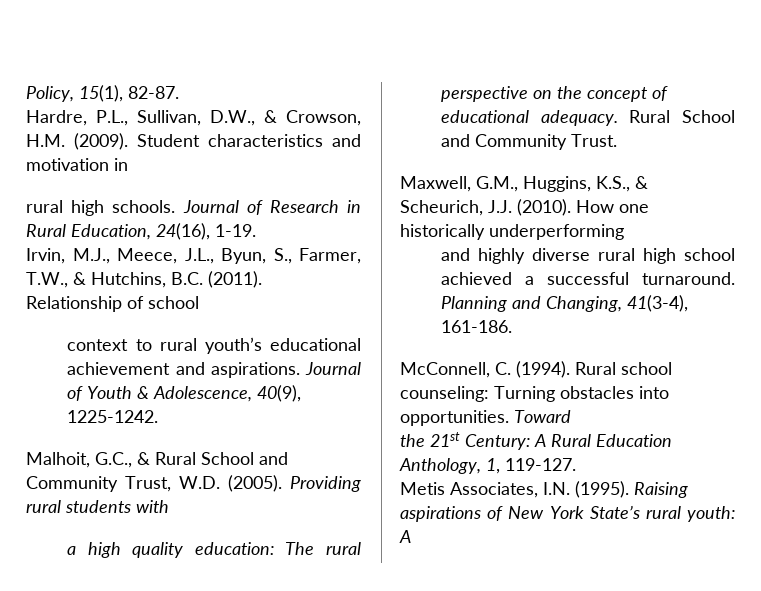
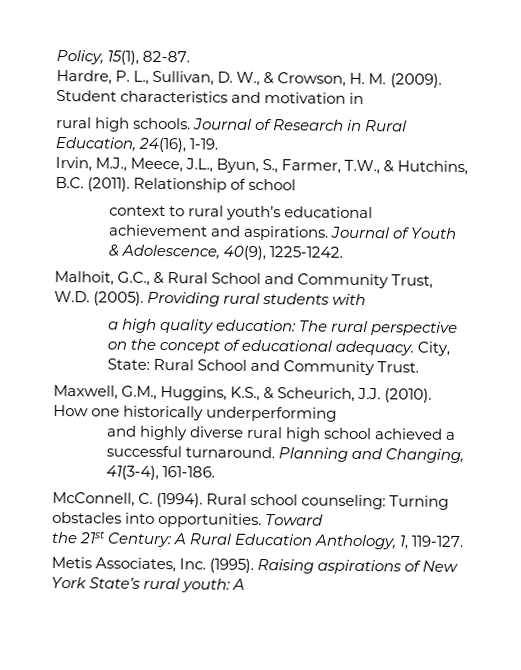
- Hardre, P.L., Sullivan, D.W., & Crowson, H.M. (2009).
+ Hardre, P. L., Sullivan, D. W., & Crowson, H. M. (2009).
- Rural School and Community Trust.
+ City, State: Rural School and Community Trust.
- Metis Associates, I.N. (1995).
+ Metis Associates, Inc. (1995).

